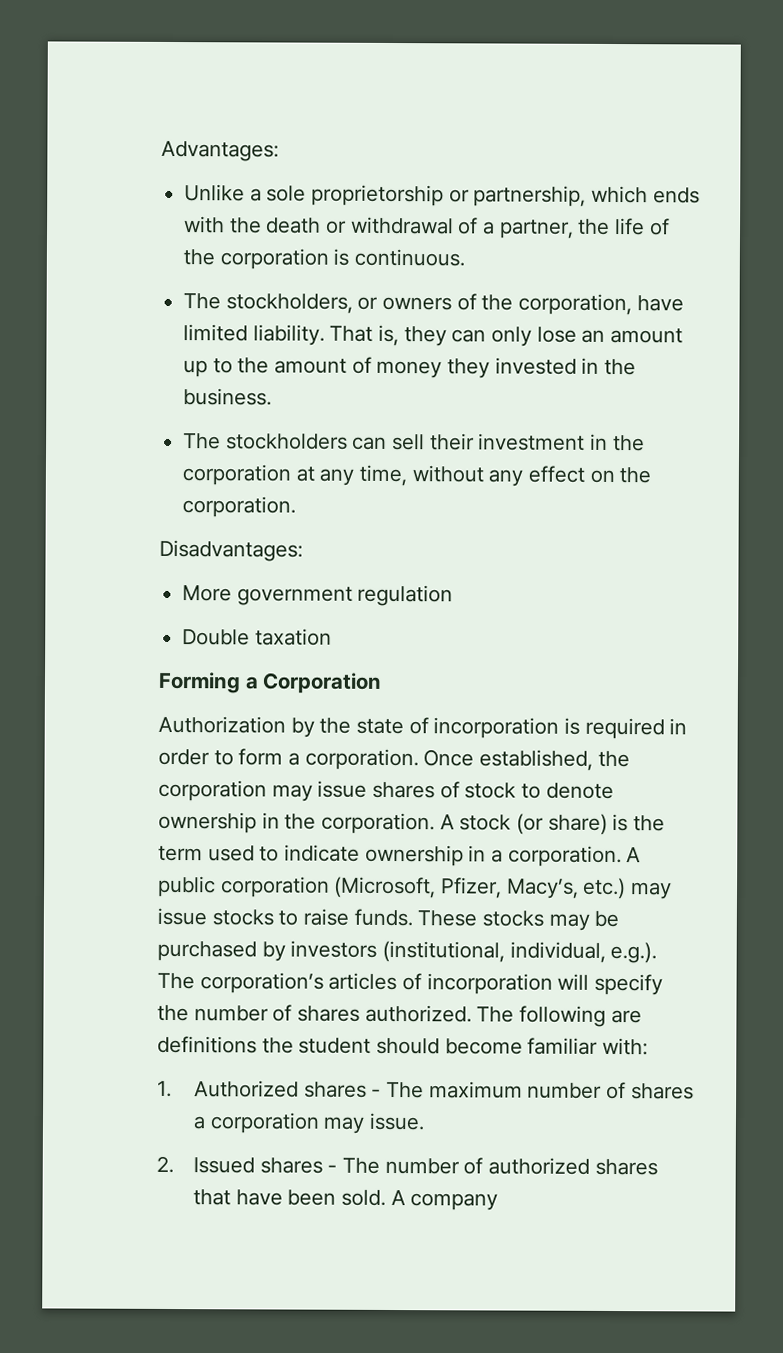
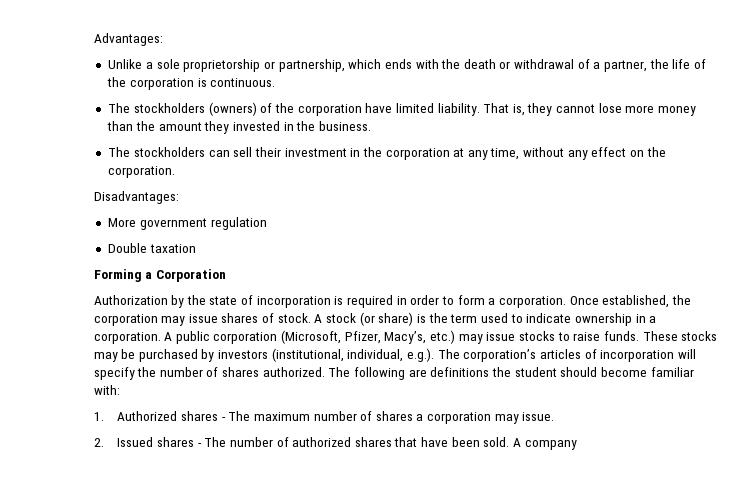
- The stockholders, or owners of the corporation, have limited liability.
+ The stockholders (owners) of the corporation have limited liability.
- That is, they can only lose an amount up to the amount of money they invested in the business.
+ That is, they cannot lose more money than the amount they invested in the business.
- Once established, the corporation may issue shares of stock to denote ownership in the corporation.
+ Once established, the corporation may issue shares of stock.

